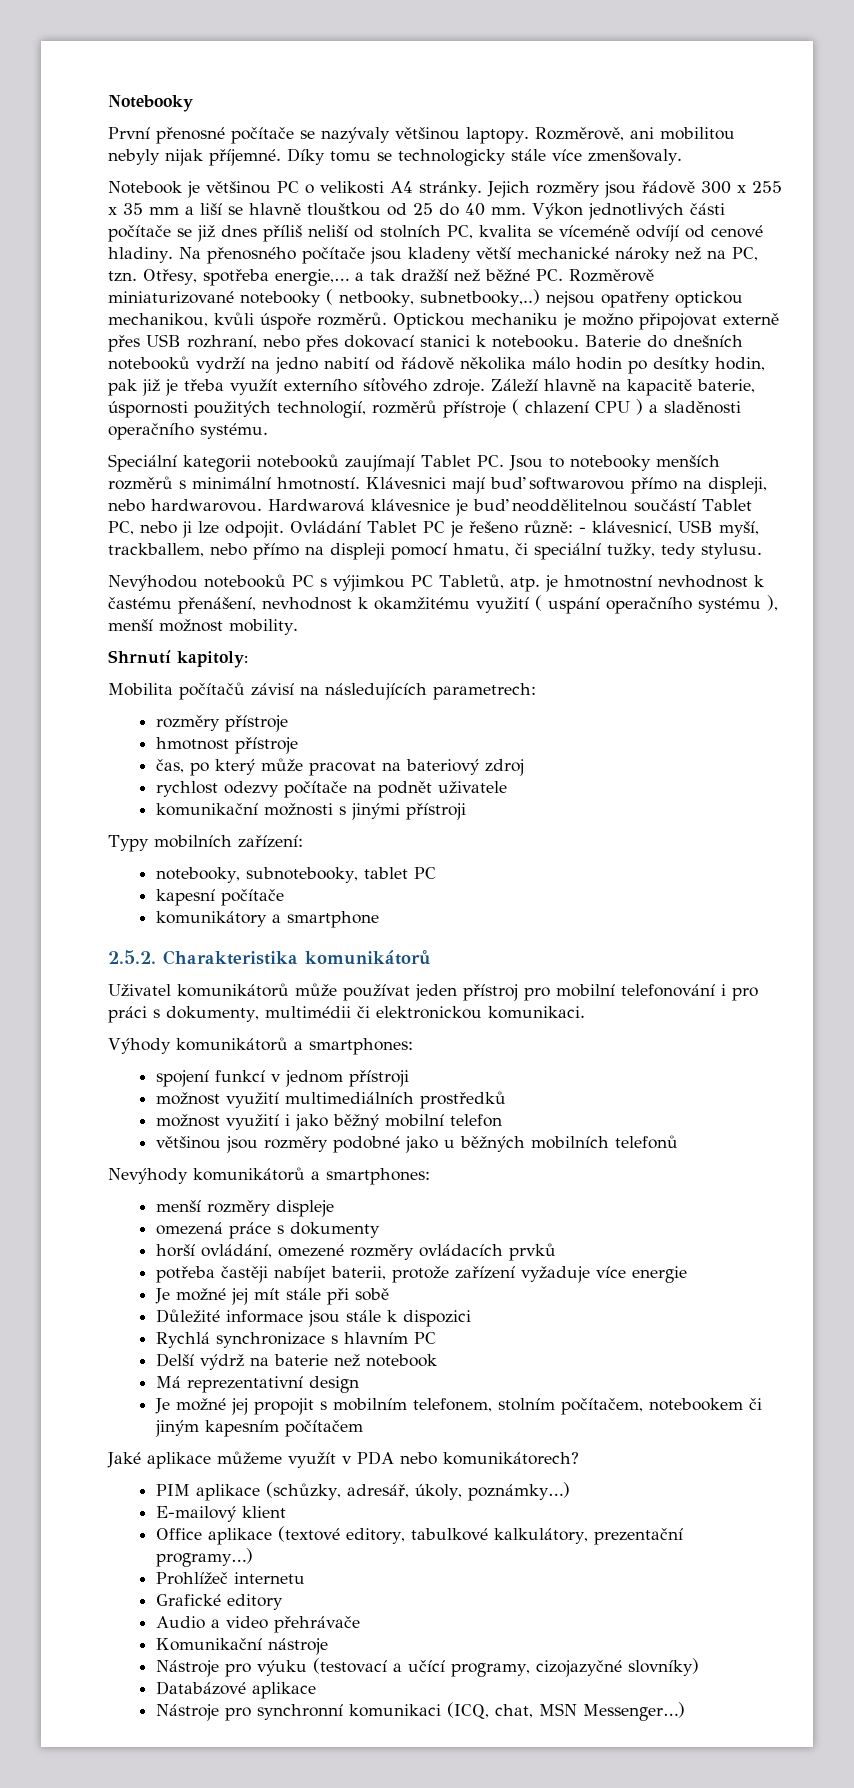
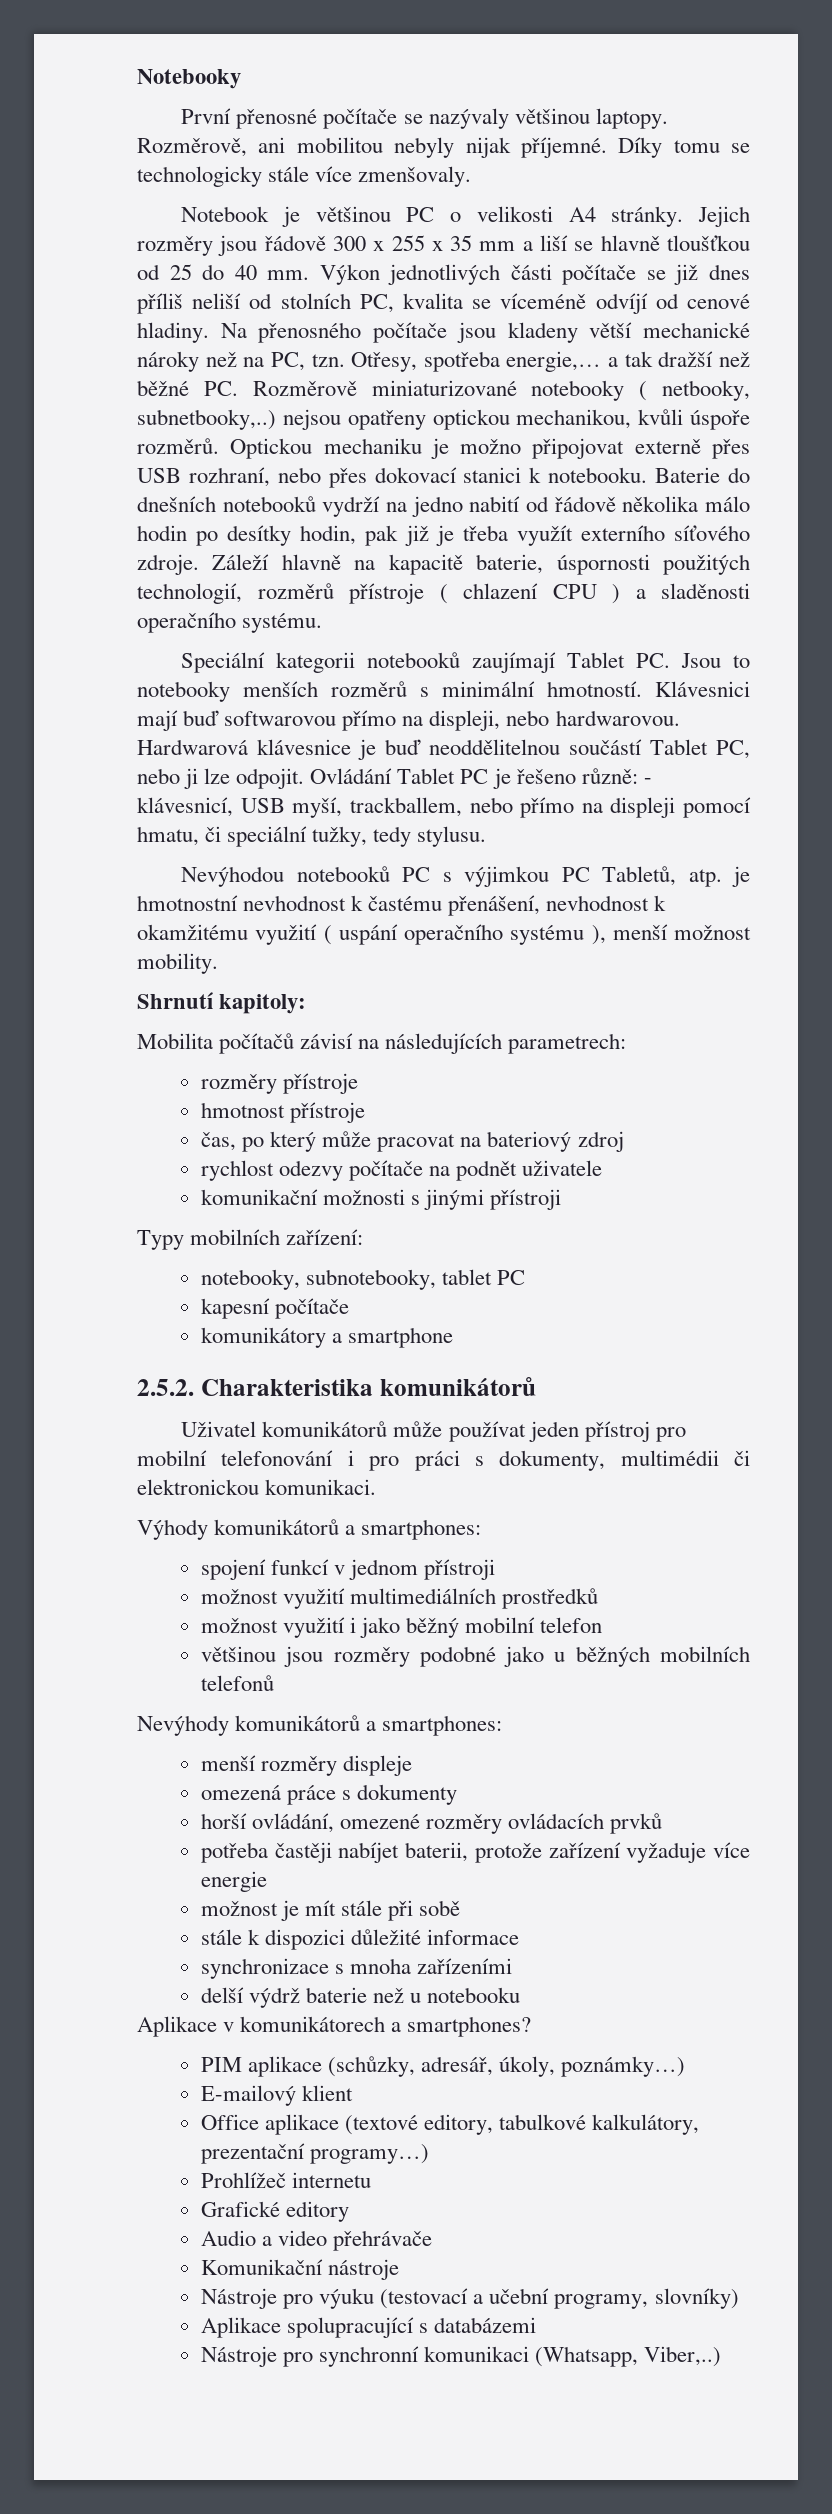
- Je možné jej mít stále při sobě
+ možnost je mít stále při sobě
- Důležité informace jsou stále k dispozici
- Rychlá synchronizace s hlavním PC
- Delší výdrž na baterie než notebook
- Má reprezentativní design
- Je možné jej propojit s mobilním telefonem, stolním počítačem, notebookem či jiným kapesním počítačem
- Jaké aplikace můžeme využít v PDA nebo komunikátorech?
+ stále k dispozici důležité informace
+ synchronizace s mnoha zařízeními
+ delší výdrž baterie než u notebooku
+ Aplikace v komunikátorech a smartphones?
- Nástroje pro výuku (testovací a učící programy, cizojazyčné slovníky)
- Databázové aplikace
+ Nástroje pro výuku (testovací a učební programy, slovníky)
+ Aplikace spolupracující s databázemi
- Nástroje pro synchronní komunikaci (ICQ, chat, MSN Messenger…)
+ Nástroje pro synchronní komunikaci (Whatsapp, Viber,..)

